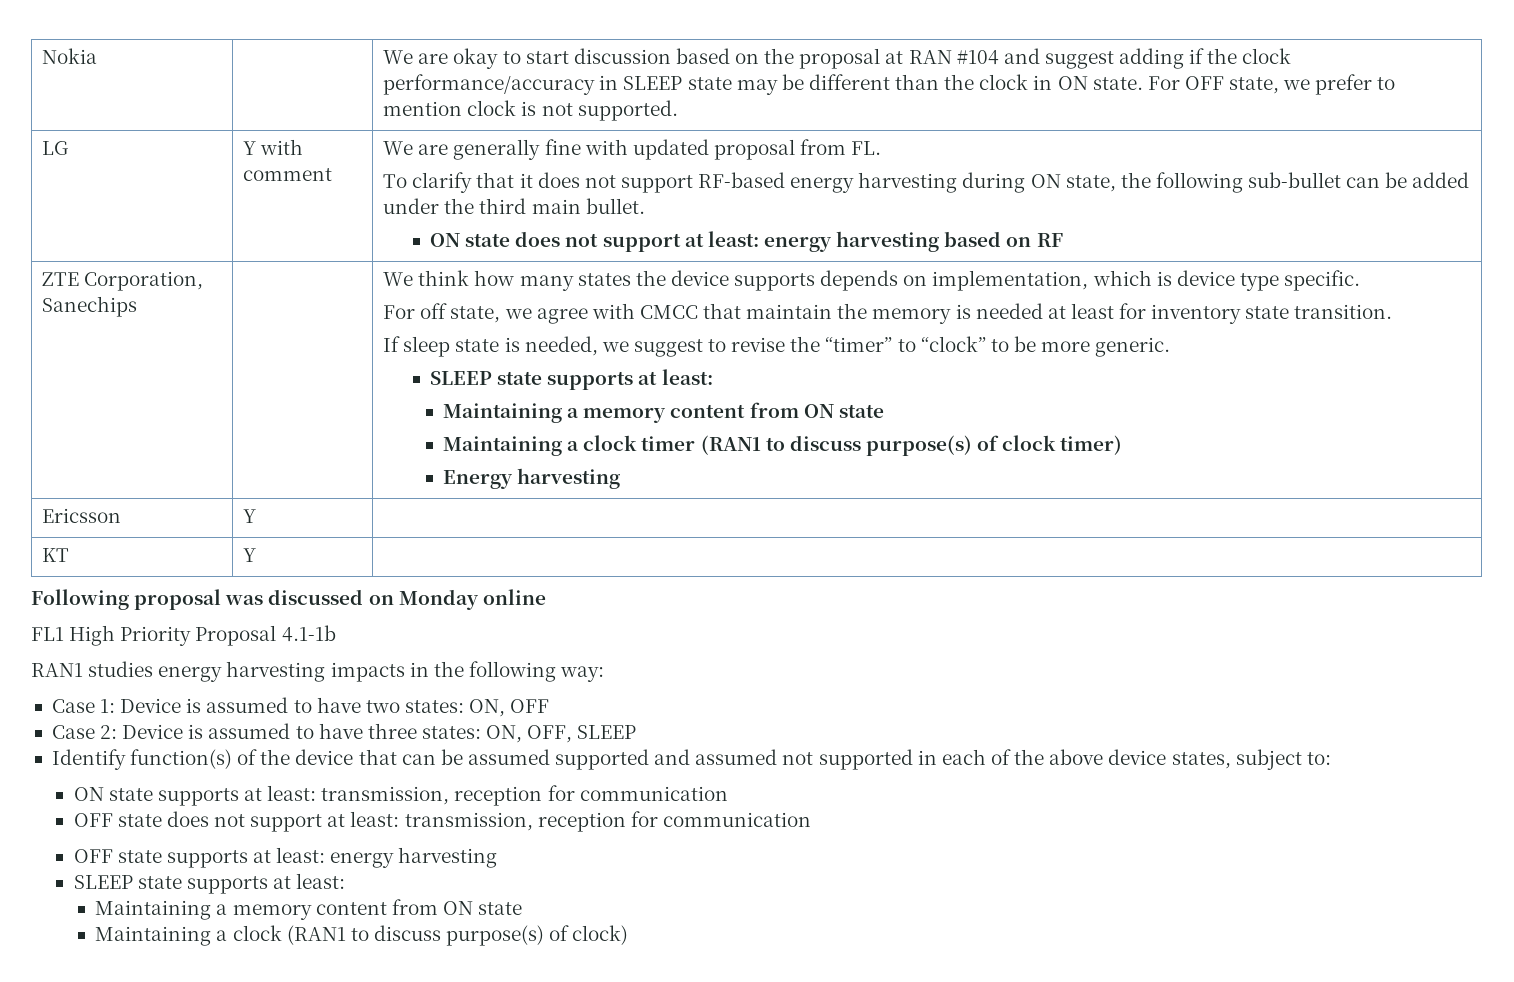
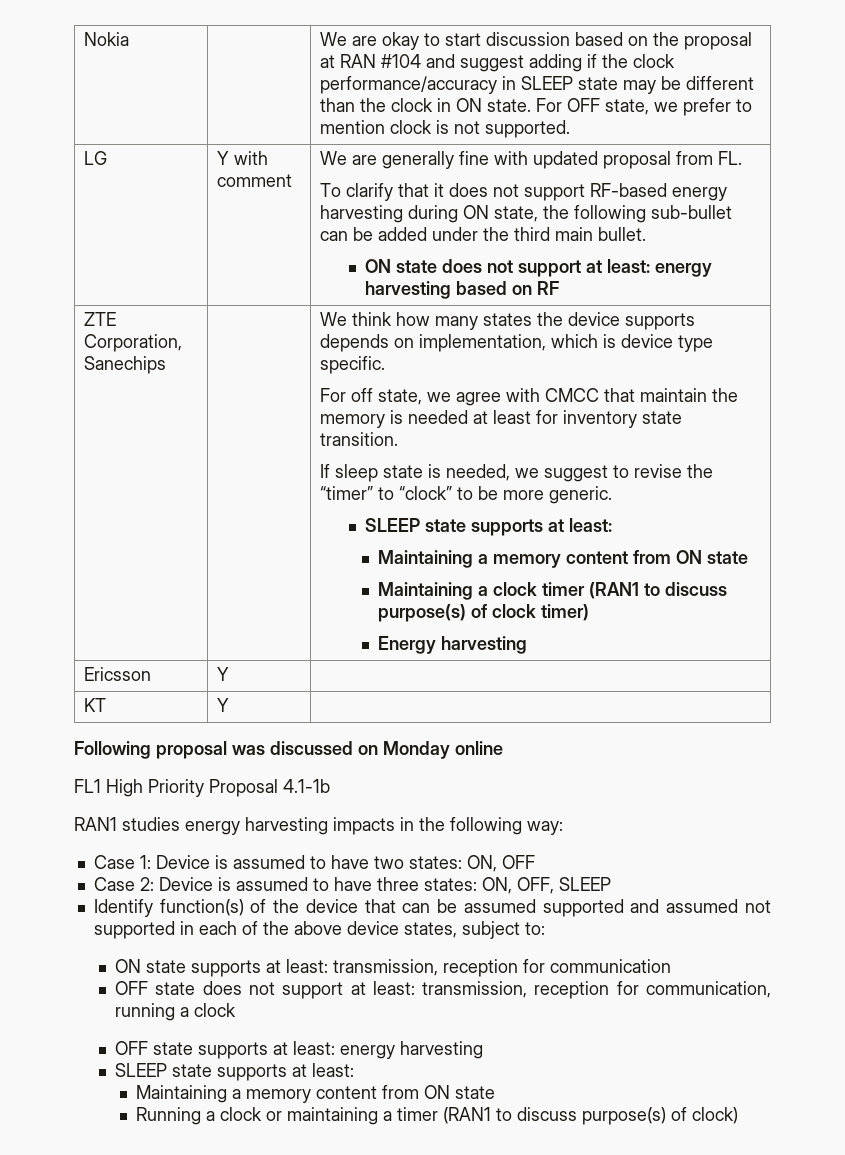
- OFF state does not support at least: transmission, reception for communication
+ OFF state does not support at least: transmission, reception for communication, running a clock
- Maintaining a clock (RAN1 to discuss purpose(s) of clock)
+ Running a clock or maintaining a timer (RAN1 to discuss purpose(s) of clock)

